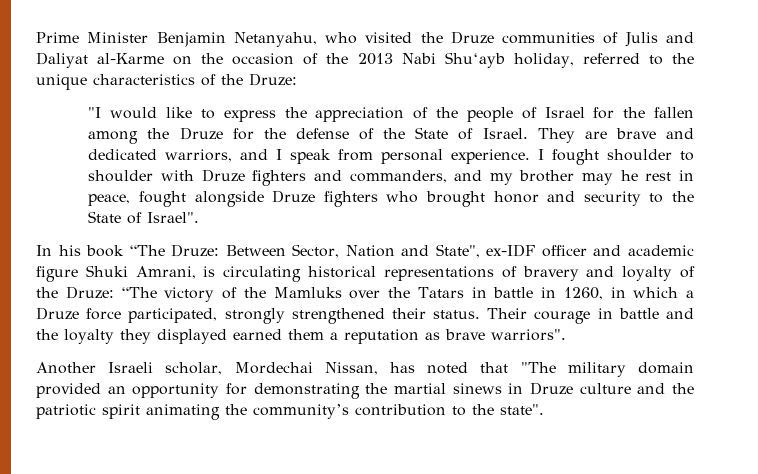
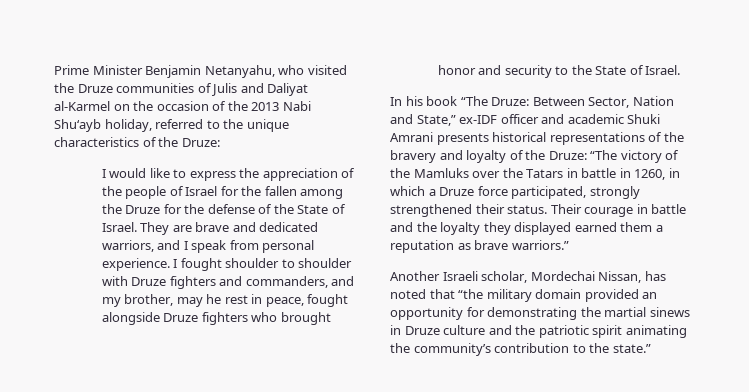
- Prime Minister Benjamin Netanyahu, who visited the Druze communities of Julis and Daliyat al-Karme on the occasion of the 2013 Nabi Shu‘ayb holiday, referred to the unique characteristics of the Druze:
+ Prime Minister Benjamin Netanyahu, who visited the Druze communities of Julis and Daliyat al-Karmel on the occasion of the 2013 Nabi Shu‘ayb holiday, referred to the unique characteristics of the Druze:
- "I would like to express the appreciation of the people of Israel for the fallen among the Druze for the defense of the State of Israel.
+ I would like to express the appreciation of the people of Israel for the fallen among the Druze for the defense of the State of Israel.
- I fought shoulder to shoulder with Druze fighters and commanders, and my brother may he rest in peace, fought alongside Druze fighters who brought honor and security to the State of Israel".
+ I fought shoulder to shoulder with Druze fighters and commanders, and my brother, may he rest in peace, fought alongside Druze fighters who brought honor and security to the State of Israel.
- In his book “The Druze: Between Sector, Nation and State", ex-IDF officer and academic figure Shuki Amrani, is circulating historical representations of bravery and loyalty of the Druze: “The victory of the Mamluks over the Tatars in battle in 1260, in which a Druze force participated, strongly strengthened their status.
+ In his book “The Druze: Between Sector, Nation and State,” ex-IDF officer and academic Shuki Amrani presents historical representations of the bravery and loyalty of the Druze: “The victory of the Mamluks over the Tatars in battle in 1260, in which a Druze force participated, strongly strengthened their status.
- Their courage in battle and the loyalty they displayed earned them a reputation as brave warriors".
+ Their courage in battle and the loyalty they displayed earned them a reputation as brave warriors.”
- Another Israeli scholar, Mordechai Nissan, has noted that "The military domain provided an opportunity for demonstrating the martial sinews in Druze culture and the patriotic spirit animating the community’s contribution to the state".
+ Another Israeli scholar, Mordechai Nissan, has noted that “the military domain provided an opportunity for demonstrating the martial sinews in Druze culture and the patriotic spirit animating the community’s contribution to the state.”

